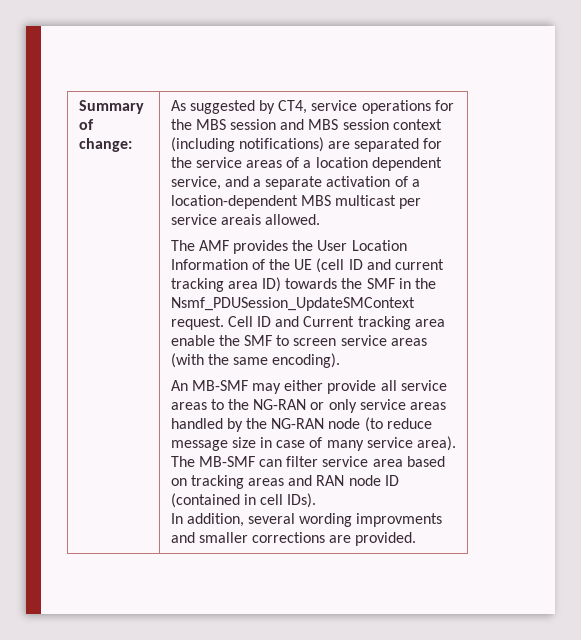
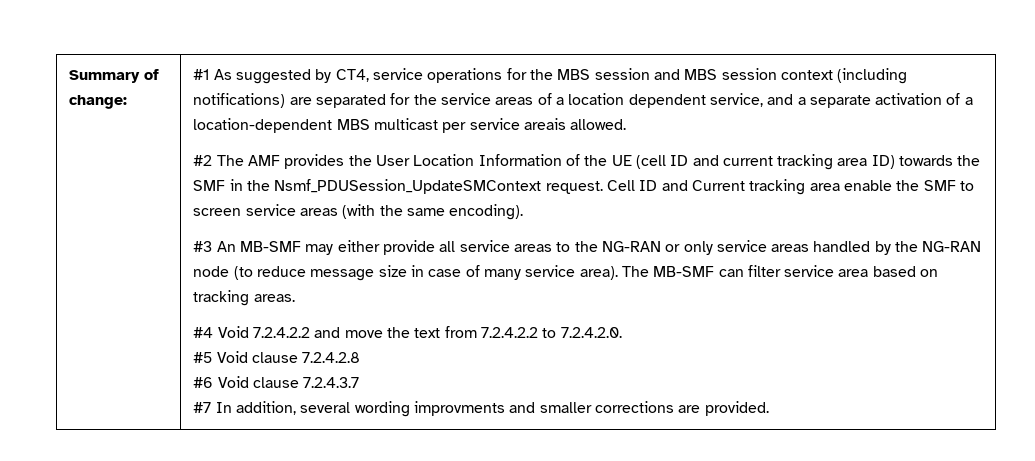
- As suggested by CT4, service operations for the MBS session and MBS session context (including notifications) are separated for the service areas of a location dependent service, and a separate activation of a location-dependent MBS multicast per service areais allowed.
+ #1 As suggested by CT4, service operations for the MBS session and MBS session context (including notifications) are separated for the service areas of a location dependent service, and a separate activation of a location-dependent MBS multicast per service areais allowed.
- The AMF provides the User Location Information of the UE (cell ID and current tracking area ID) towards the SMF in the Nsmf_PDUSession_UpdateSMContext request.
+ #2 The AMF provides the User Location Information of the UE (cell ID and current tracking area ID) towards the SMF in the Nsmf_PDUSession_UpdateSMContext request.
- An MB-SMF may either provide all service areas to the NG-RAN or only service areas handled by the NG-RAN node (to reduce message size in case of many service area).
+ #3 An MB-SMF may either provide all service areas to the NG-RAN or only service areas handled by the NG-RAN node (to reduce message size in case of many service area).
- The MB-SMF can filter service area based on tracking areas and RAN node ID (contained in cell IDs).
- In addition, several wording improvments and smaller corrections are provided.
+ The MB-SMF can filter service area based on tracking areas.
+ #4 Void 7.2.4.2.2 and move the text from 7.2.4.2.2 to 7.2.4.2.0.
+ #5 Void clause 7.2.4.2.8
+ #6 Void clause 7.2.4.3.7
+ #7 In addition, several wording improvments and smaller corrections are provided.

